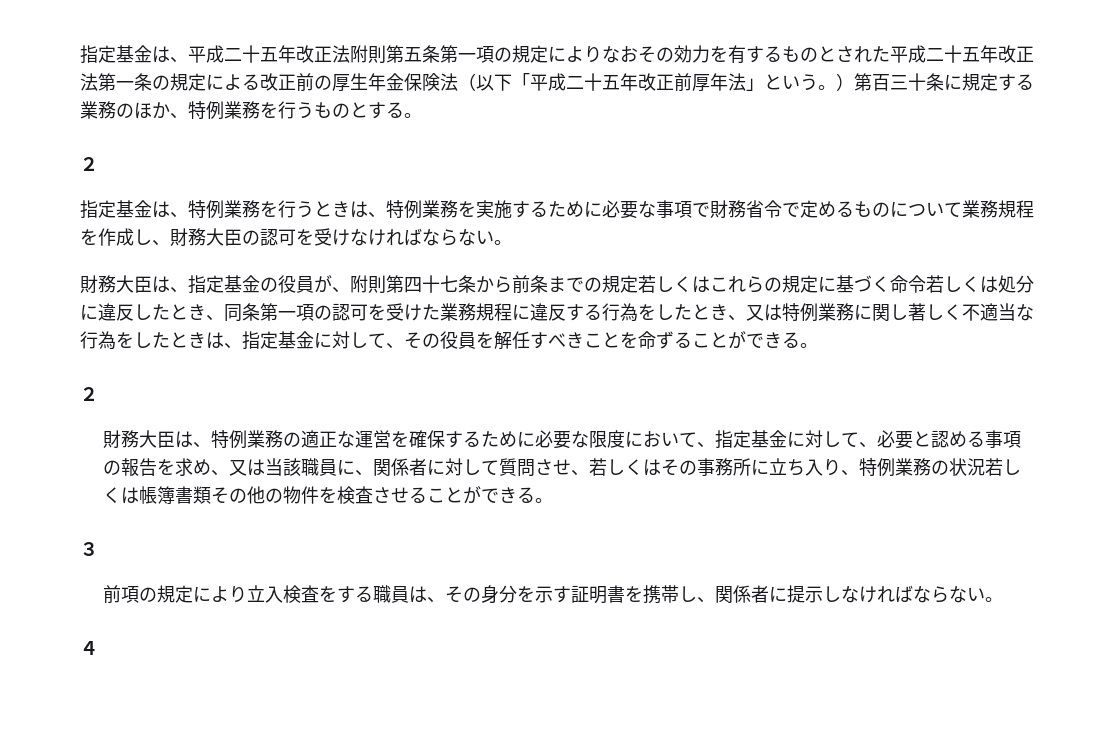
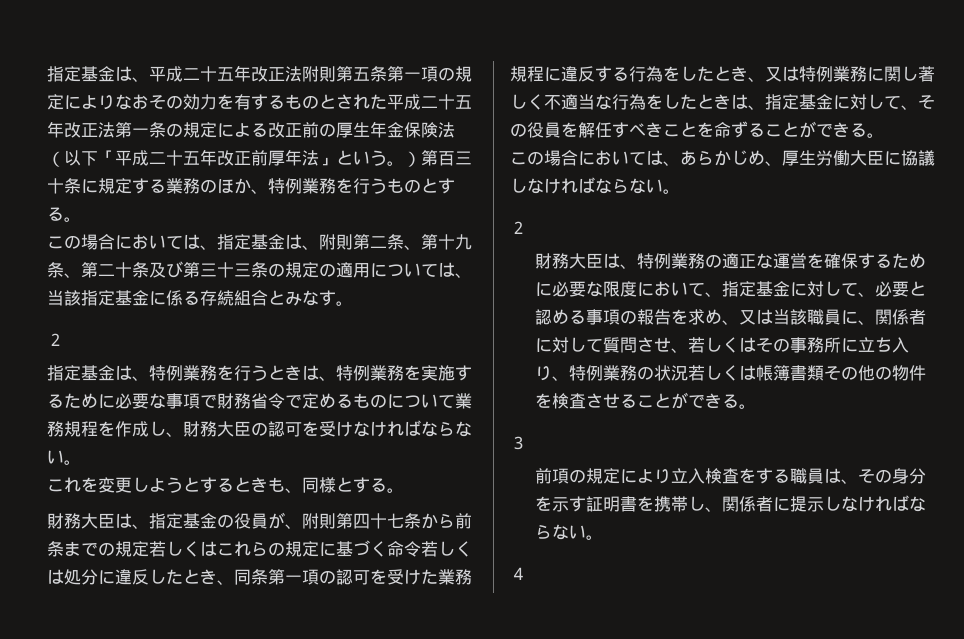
+ この場合においては、指定基金は、附則第二条、第十九条、第二十条及び第三十三条の規定の適用については、当該指定基金に係る存続組合とみなす。
+ これを変更しようとするときも、同様とする。
+ この場合においては、あらかじめ、厚生労働大臣に協議しなければならない。

